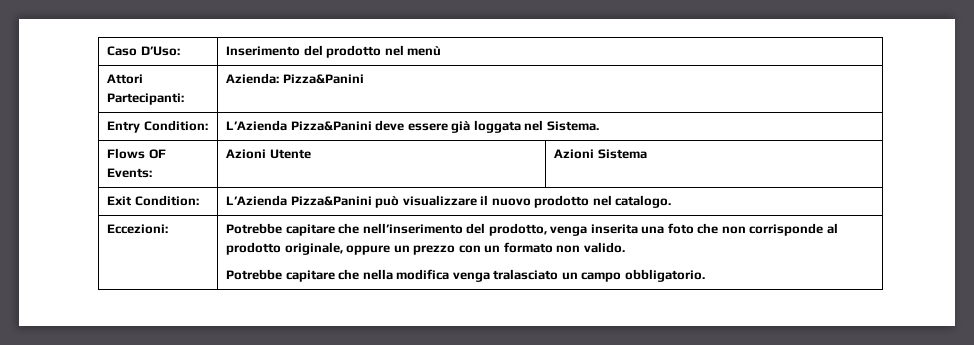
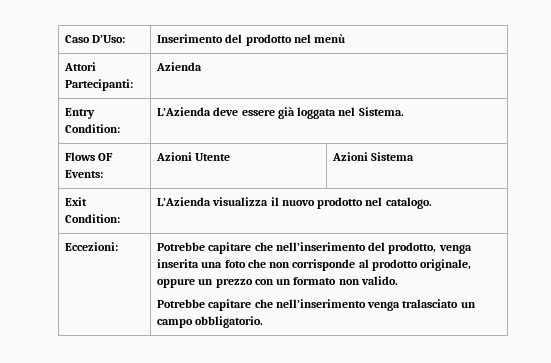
- Attori Partecipanti: | Azienda: Pizza&Panini
+ Attori Partecipanti: | Azienda
- Entry Condition: | L’Azienda Pizza&Panini deve essere già loggata nel Sistema.
+ Entry Condition: | L’Azienda deve essere già loggata nel Sistema.
- Exit Condition: | L’Azienda Pizza&Panini può visualizzare il nuovo prodotto nel catalogo.
+ Exit Condition: | L’Azienda visualizza il nuovo prodotto nel catalogo.
  Eccezioni: | Potrebbe capitare che nell’inserimento del prodotto, venga inserita una foto che non corrisponde al prodotto originale, oppure un prezzo con un formato non valido.
- Potrebbe capitare che nella modifica venga tralasciato un campo obbligatorio.
+ Potrebbe capitare che nell’inserimento venga tralasciato un campo obbligatorio.

